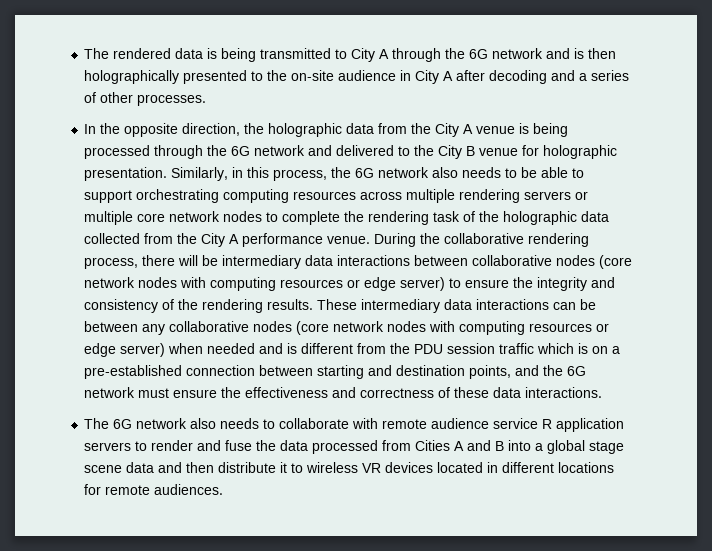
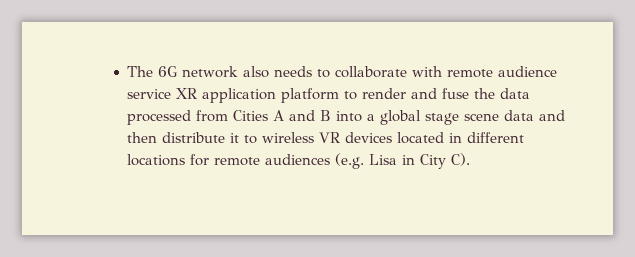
- The rendered data is being transmitted to City A through the 6G network and is then holographically presented to the on-site audience in City A after decoding and a series of other processes.
- In the opposite direction, the holographic data from the City A venue is being processed through the 6G network and delivered to the City B venue for holographic presentation. Similarly, in this process, the 6G network also needs to be able to support orchestrating computing resources across multiple rendering servers or multiple core network nodes to complete the rendering task of the holographic data collected from the City A performance venue. During the collaborative rendering process, there will be intermediary data interactions between collaborative nodes (core network nodes with computing resources or edge server) to ensure the integrity and consistency of the rendering results. These intermediary data interactions can be between any collaborative nodes (core network nodes with computing resources or edge server) when needed and is different from the PDU session traffic which is on a pre-established connection between starting and destination points, and the 6G network must ensure the effectiveness and correctness of these data interactions.
- The 6G network also needs to collaborate with remote audience service R application servers to render and fuse the data processed from Cities A and B into a global stage scene data and then distribute it to wireless VR devices located in different locations for remote audiences.
+ The 6G network also needs to collaborate with remote audience service XR application platform to render and fuse the data processed from Cities A and B into a global stage scene data and then distribute it to wireless VR devices located in different locations for remote audiences (e.g. Lisa in City C).

